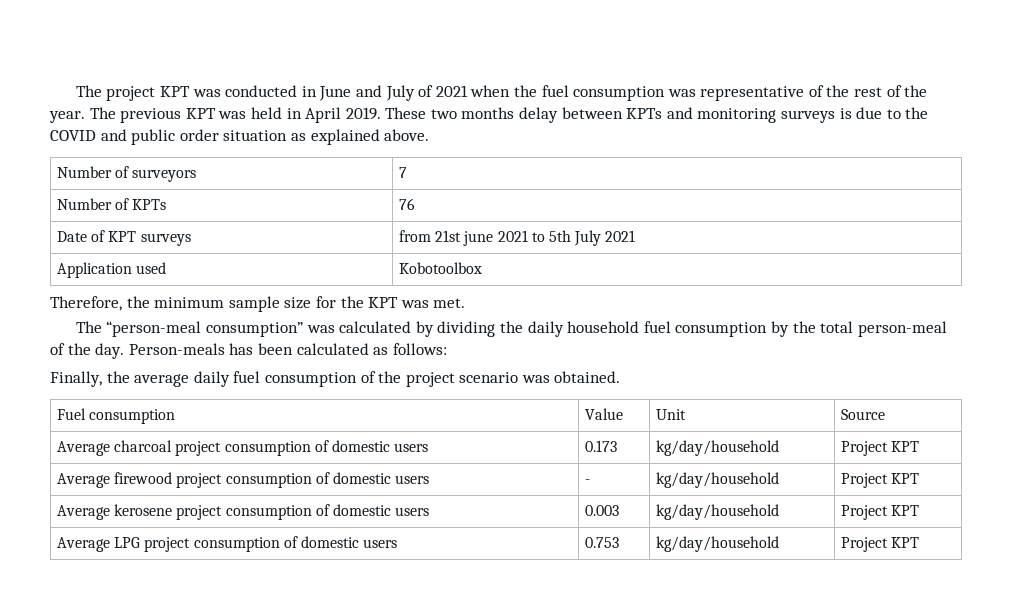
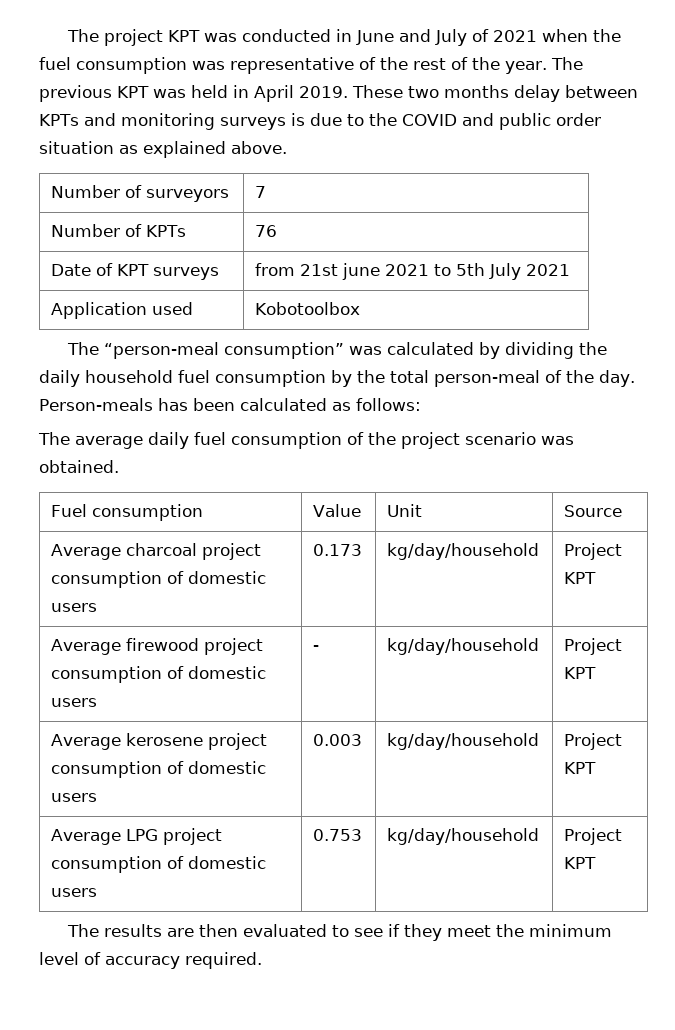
- Therefore, the minimum sample size for the KPT was met.
- Finally, the average daily fuel consumption of the project scenario was obtained.
+ The average daily fuel consumption of the project scenario was obtained.
+ The results are then evaluated to see if they meet the minimum level of accuracy required.

